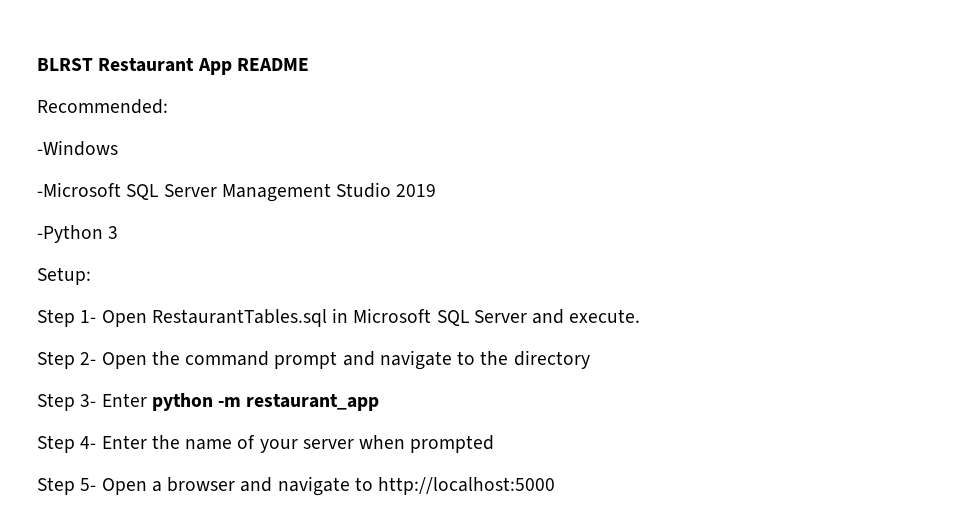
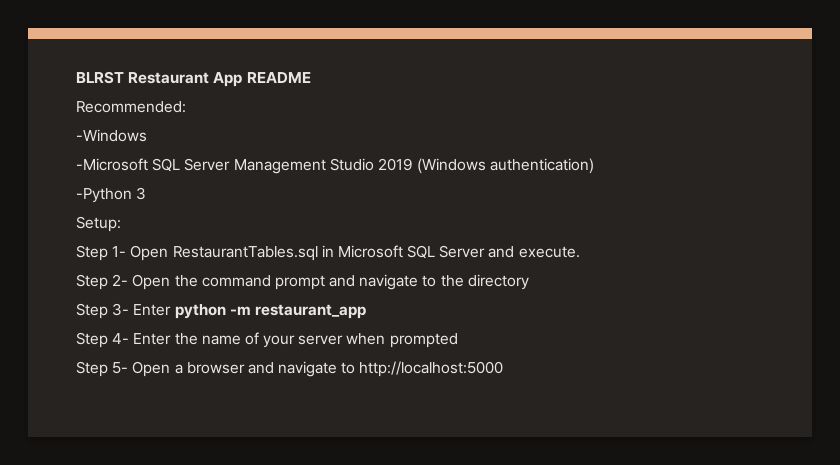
- -Microsoft SQL Server Management Studio 2019
+ -Microsoft SQL Server Management Studio 2019 (Windows authentication)

